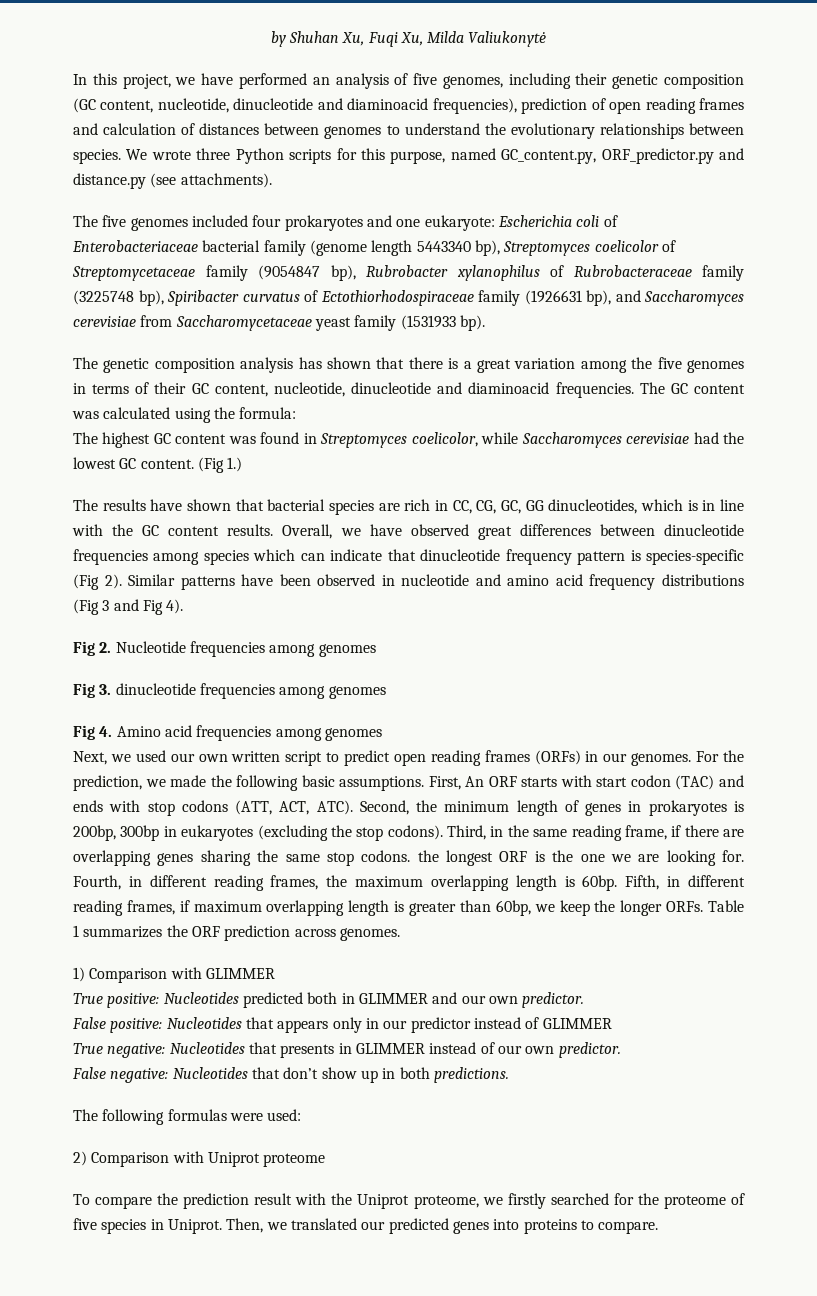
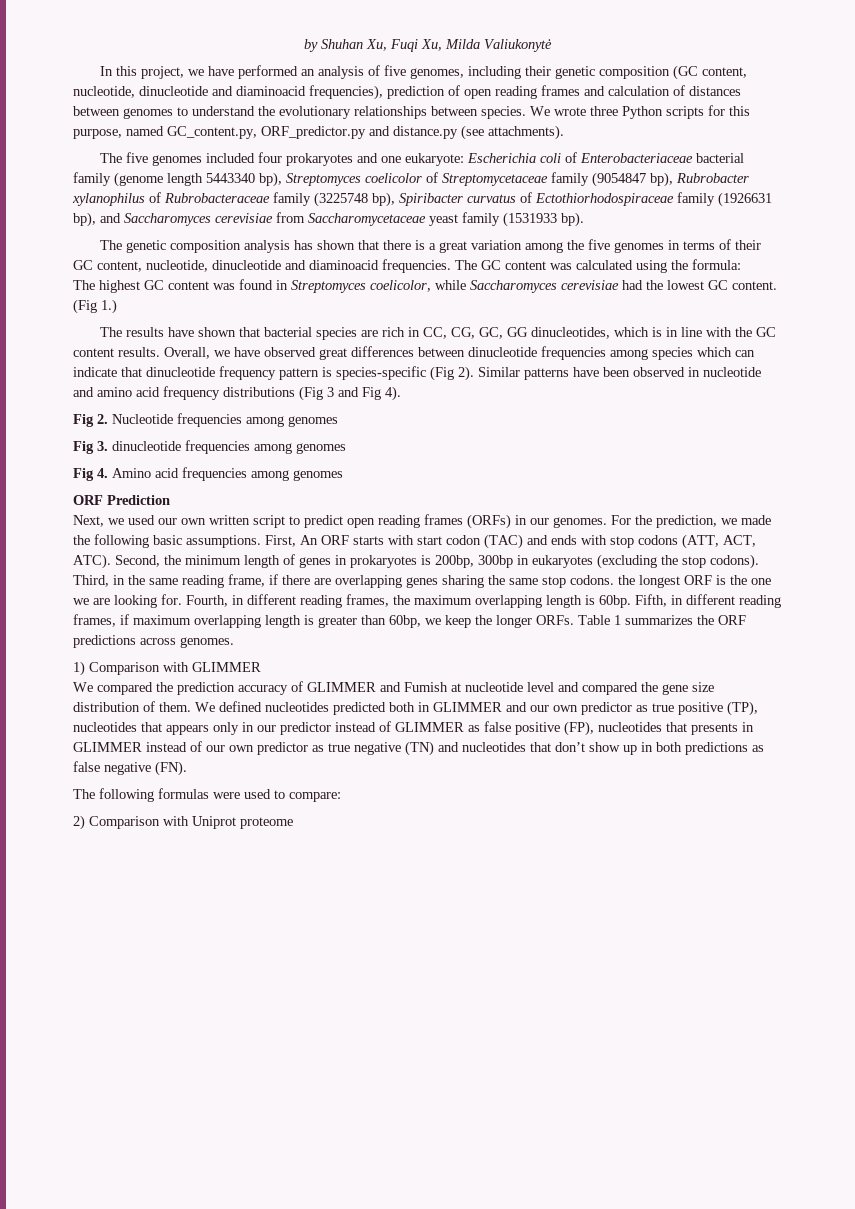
+ ORF Prediction
- Table 1 summarizes the ORF prediction across genomes.
+ Table 1 summarizes the ORF predictions across genomes.
- True positive: Nucleotides predicted both in GLIMMER and our own predictor.
- False positive: Nucleotides that appears only in our predictor instead of GLIMMER
- True negative: Nucleotides that presents in GLIMMER instead of our own predictor.
- False negative: Nucleotides that don’t show up in both predictions.
+ We compared the prediction accuracy of GLIMMER and Fumish at nucleotide level and compared the gene size distribution of them. We defined nucleotides predicted both in GLIMMER and our own predictor as true positive (TP), nucleotides that appears only in our predictor instead of GLIMMER as false positive (FP), nucleotides that presents in GLIMMER instead of our own predictor as true negative (TN) and nucleotides that don’t show up in both predictions as false negative (FN).
- The following formulas were used:
+ The following formulas were used to compare:
- To compare the prediction result with the Uniprot proteome, we firstly searched for the proteome of five species in Uniprot. Then, we translated our predicted genes into proteins to compare.

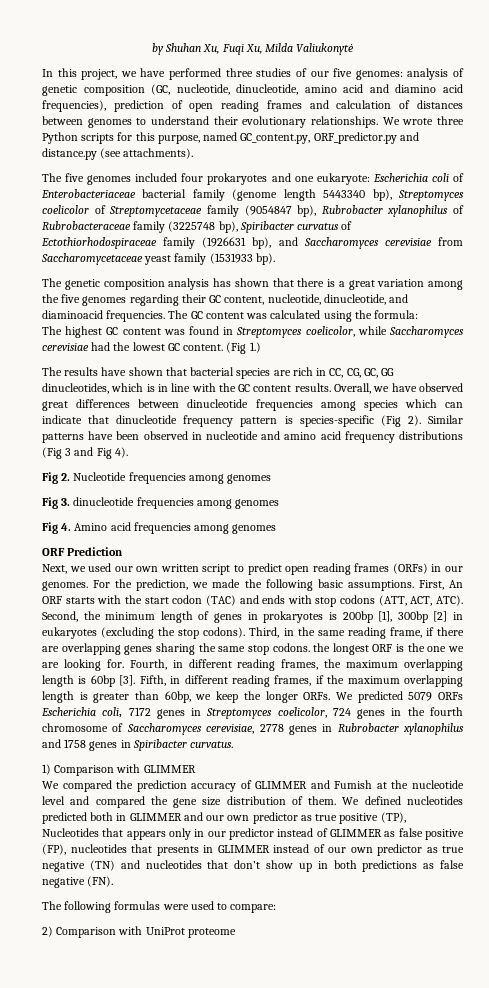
- In this project, we have performed an analysis of five genomes, including their genetic composition (GC content, nucleotide, dinucleotide and diaminoacid frequencies), prediction of open reading frames and calculation of distances between genomes to understand the evolutionary relationships between species.
+ In this project, we have performed three studies of our five genomes: analysis of genetic composition (GC, nucleotide, dinucleotide, amino acid and diamino acid frequencies), prediction of open reading frames and calculation of distances between genomes to understand their evolutionary relationships.
- The genetic composition analysis has shown that there is a great variation among the five genomes in terms of their GC content, nucleotide, dinucleotide and diaminoacid frequencies.
+ The genetic composition analysis has shown that there is a great variation among the five genomes regarding their GC content, nucleotide, dinucleotide, and diaminoacid frequencies.
- First, An ORF starts with start codon (TAC) and ends with stop codons (ATT, ACT, ATC).
+ First, An ORF starts with the start codon (TAC) and ends with stop codons (ATT, ACT, ATC).
- Second, the minimum length of genes in prokaryotes is 200bp, 300bp in eukaryotes (excluding the stop codons).
+ Second, the minimum length of genes in prokaryotes is 200bp [1], 300bp [2] in eukaryotes (excluding the stop codons).
- Fourth, in different reading frames, the maximum overlapping length is 60bp.
+ Fourth, in different reading frames, the maximum overlapping length is 60bp [3].
- Fifth, in different reading frames, if maximum overlapping length is greater than 60bp, we keep the longer ORFs.
+ Fifth, in different reading frames, if the maximum overlapping length is greater than 60bp, we keep the longer ORFs.
- Table 1 summarizes the ORF predictions across genomes.
+ We predicted 5079 ORFs Escherichia coli, 7172 genes in Streptomyces coelicolor, 724 genes in the fourth chromosome of Saccharomyces cerevisiae, 2778 genes in Rubrobacter xylanophilus and 1758 genes in Spiribacter curvatus.
- We compared the prediction accuracy of GLIMMER and Fumish at nucleotide level and compared the gene size distribution of them.
+ We compared the prediction accuracy of GLIMMER and Fumish at the nucleotide level and compared the gene size distribution of them.
- We defined nucleotides predicted both in GLIMMER and our own predictor as true positive (TP), nucleotides that appears only in our predictor instead of GLIMMER as false positive (FP), nucleotides that presents in GLIMMER instead of our own predictor as true negative (TN) and nucleotides that don’t show up in both predictions as false negative (FN).
+ We defined nucleotides predicted both in GLIMMER and our own predictor as true positive (TP), Nucleotides that appears only in our predictor instead of GLIMMER as false positive (FP), nucleotides that presents in GLIMMER instead of our own predictor as true negative (TN) and nucleotides that don’t show up in both predictions as false negative (FN).
- 2) Comparison with Uniprot proteome
+ 2) Comparison with UniProt proteome

